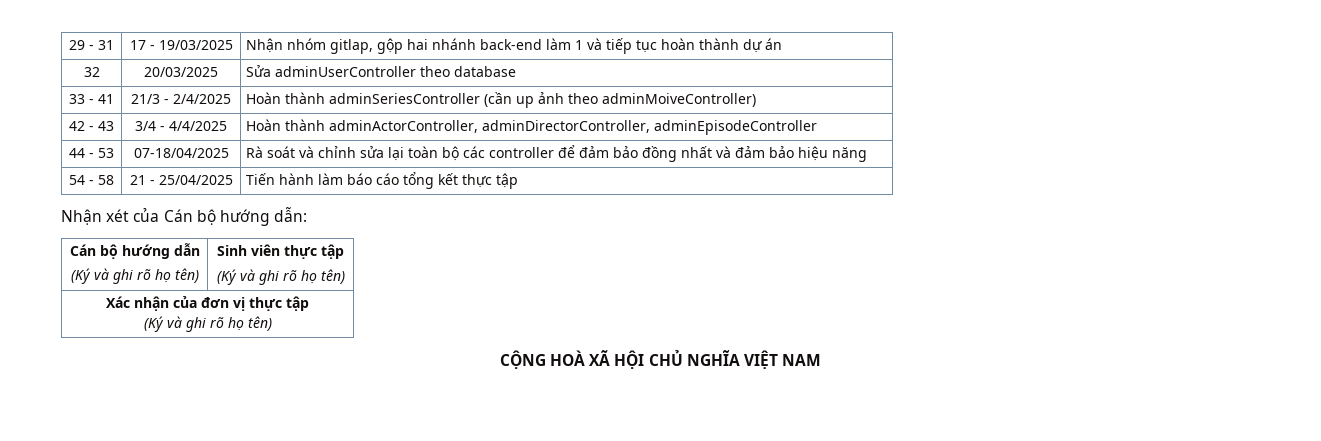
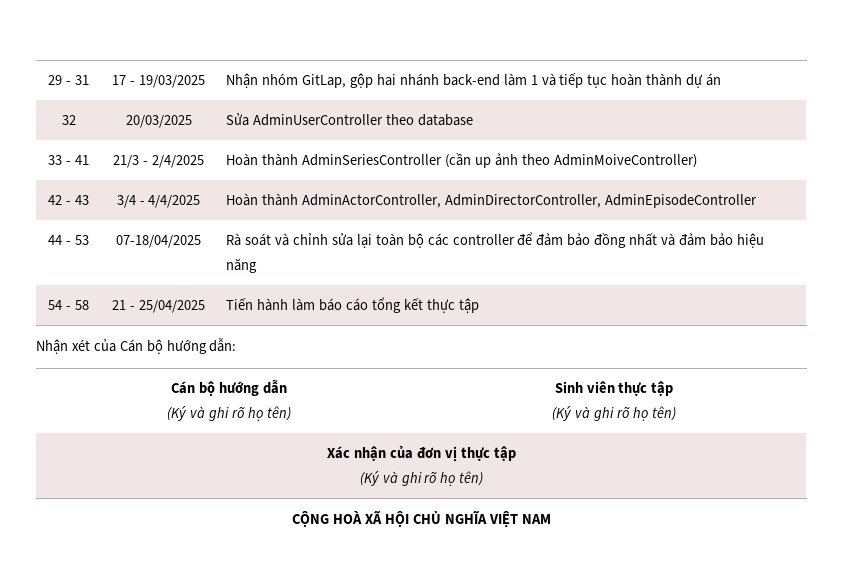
- 29 - 31 | 17 - 19/03/2025 | Nhận nhóm gitlap, gộp hai nhánh back-end làm 1 và tiếp tục hoàn thành dự án
+ 29 - 31 | 17 - 19/03/2025 | Nhận nhóm GitLap, gộp hai nhánh back-end làm 1 và tiếp tục hoàn thành dự án
- 32 | 20/03/2025 | Sửa adminUserController theo database
+ 32 | 20/03/2025 | Sửa AdminUserController theo database
- 33 - 41 | 21/3 - 2/4/2025 | Hoàn thành adminSeriesController (cần up ảnh theo adminMoiveController)
+ 33 - 41 | 21/3 - 2/4/2025 | Hoàn thành AdminSeriesController (cần up ảnh theo AdminMoiveController)
- 42 - 43 | 3/4 - 4/4/2025 | Hoàn thành adminActorController, adminDirectorController, adminEpisodeController
+ 42 - 43 | 3/4 - 4/4/2025 | Hoàn thành AdminActorController, AdminDirectorController, AdminEpisodeController

